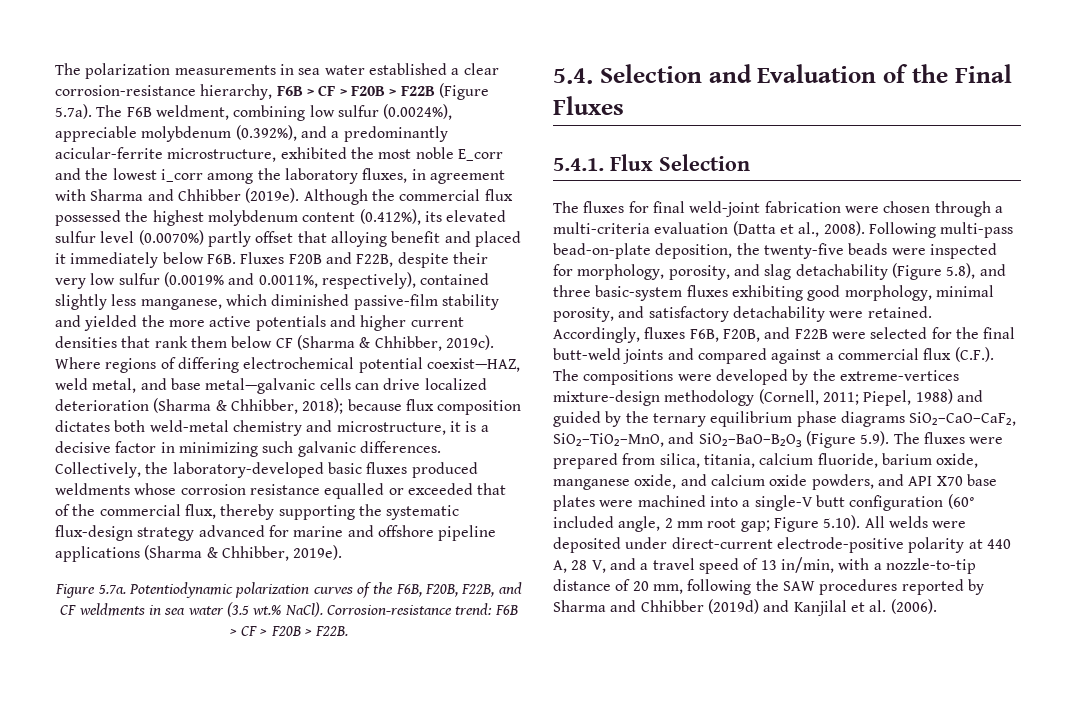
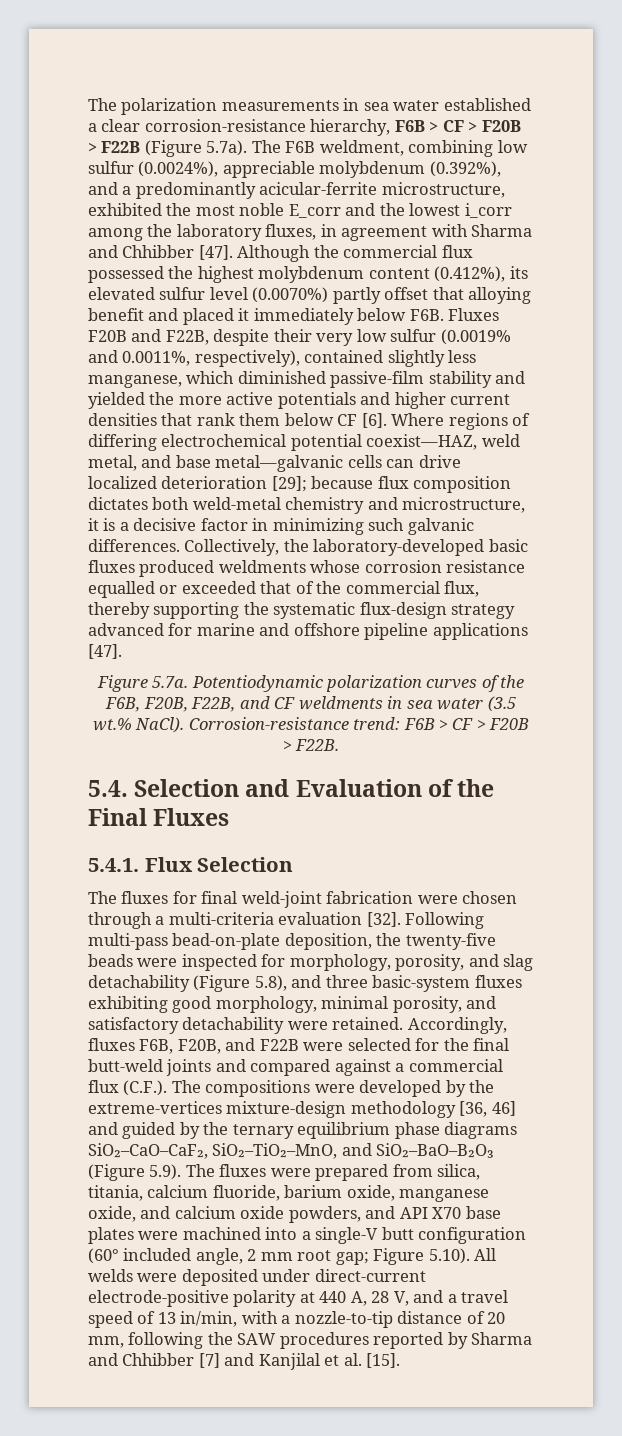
- The polarization measurements in sea water established a clear corrosion-resistance hierarchy, F6B > CF > F20B > F22B (Figure 5.7a). The F6B weldment, combining low sulfur (0.0024%), appreciable molybdenum (0.392%), and a predominantly acicular-ferrite microstructure, exhibited the most noble E_corr and the lowest i_corr among the laboratory fluxes, in agreement with Sharma and Chhibber (2019e).
+ The polarization measurements in sea water established a clear corrosion-resistance hierarchy, F6B > CF > F20B > F22B (Figure 5.7a). The F6B weldment, combining low sulfur (0.0024%), appreciable molybdenum (0.392%), and a predominantly acicular-ferrite microstructure, exhibited the most noble E_corr and the lowest i_corr among the laboratory fluxes, in agreement with Sharma and Chhibber [47].
- Although the commercial flux possessed the highest molybdenum content (0.412%), its elevated sulfur level (0.0070%) partly offset that alloying benefit and placed it immediately below F6B. Fluxes F20B and F22B, despite their very low sulfur (0.0019% and 0.0011%, respectively), contained slightly less manganese, which diminished passive-film stability and yielded the more active potentials and higher current densities that rank them below CF (Sharma & Chhibber, 2019c).
+ Although the commercial flux possessed the highest molybdenum content (0.412%), its elevated sulfur level (0.0070%) partly offset that alloying benefit and placed it immediately below F6B. Fluxes F20B and F22B, despite their very low sulfur (0.0019% and 0.0011%, respectively), contained slightly less manganese, which diminished passive-film stability and yielded the more active potentials and higher current densities that rank them below CF [6].
- Where regions of differing electrochemical potential coexist—HAZ, weld metal, and base metal—galvanic cells can drive localized deterioration (Sharma & Chhibber, 2018); because flux composition dictates both weld-metal chemistry and microstructure, it is a decisive factor in minimizing such galvanic differences.
+ Where regions of differing electrochemical potential coexist—HAZ, weld metal, and base metal—galvanic cells can drive localized deterioration [29]; because flux composition dictates both weld-metal chemistry and microstructure, it is a decisive factor in minimizing such galvanic differences.
- Collectively, the laboratory-developed basic fluxes produced weldments whose corrosion resistance equalled or exceeded that of the commercial flux, thereby supporting the systematic flux-design strategy advanced for marine and offshore pipeline applications (Sharma & Chhibber, 2019e).
+ Collectively, the laboratory-developed basic fluxes produced weldments whose corrosion resistance equalled or exceeded that of the commercial flux, thereby supporting the systematic flux-design strategy advanced for marine and offshore pipeline applications [47].
- The fluxes for final weld-joint fabrication were chosen through a multi-criteria evaluation (Datta et al., 2008).
+ The fluxes for final weld-joint fabrication were chosen through a multi-criteria evaluation [32].
- Accordingly, fluxes F6B, F20B, and F22B were selected for the final butt-weld joints and compared against a commercial flux (C.F.). The compositions were developed by the extreme-vertices mixture-design methodology (Cornell, 2011; Piepel, 1988) and guided by the ternary equilibrium phase diagrams SiO₂–CaO–CaF₂, SiO₂–TiO₂–MnO, and SiO₂–BaO–B₂O₃ (Figure 5.9). The fluxes were prepared from silica, titania, calcium fluoride, barium oxide, manganese oxide, and calcium oxide powders, and API X70 base plates were machined into a single-V butt configuration (60° included angle, 2 mm root gap;
+ Accordingly, fluxes F6B, F20B, and F22B were selected for the final butt-weld joints and compared against a commercial flux (C.F.). The compositions were developed by the extreme-vertices mixture-design methodology [36, 46] and guided by the ternary equilibrium phase diagrams SiO₂–CaO–CaF₂, SiO₂–TiO₂–MnO, and SiO₂–BaO–B₂O₃ (Figure 5.9). The fluxes were prepared from silica, titania, calcium fluoride, barium oxide, manganese oxide, and calcium oxide powders, and API X70 base plates were machined into a single-V butt configuration (60° included angle, 2 mm root gap;
- Figure 5.10). All welds were deposited under direct-current electrode-positive polarity at 440 A, 28 V, and a travel speed of 13 in/min, with a nozzle-to-tip distance of 20 mm, following the SAW procedures reported by Sharma and Chhibber (2019d) and Kanjilal et al. (2006).
+ Figure 5.10). All welds were deposited under direct-current electrode-positive polarity at 440 A, 28 V, and a travel speed of 13 in/min, with a nozzle-to-tip distance of 20 mm, following the SAW procedures reported by Sharma and Chhibber [7] and Kanjilal et al. [15].

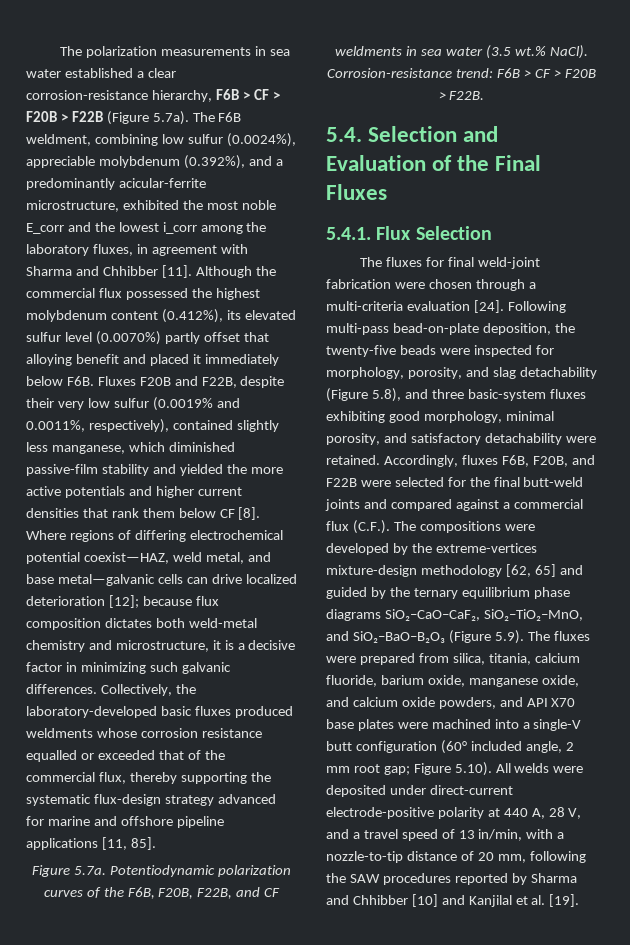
- The polarization measurements in sea water established a clear corrosion-resistance hierarchy, F6B > CF > F20B > F22B (Figure 5.7a). The F6B weldment, combining low sulfur (0.0024%), appreciable molybdenum (0.392%), and a predominantly acicular-ferrite microstructure, exhibited the most noble E_corr and the lowest i_corr among the laboratory fluxes, in agreement with Sharma and Chhibber [47].
+ The polarization measurements in sea water established a clear corrosion-resistance hierarchy, F6B > CF > F20B > F22B (Figure 5.7a). The F6B weldment, combining low sulfur (0.0024%), appreciable molybdenum (0.392%), and a predominantly acicular-ferrite microstructure, exhibited the most noble E_corr and the lowest i_corr among the laboratory fluxes, in agreement with Sharma and Chhibber [11].
- Although the commercial flux possessed the highest molybdenum content (0.412%), its elevated sulfur level (0.0070%) partly offset that alloying benefit and placed it immediately below F6B. Fluxes F20B and F22B, despite their very low sulfur (0.0019% and 0.0011%, respectively), contained slightly less manganese, which diminished passive-film stability and yielded the more active potentials and higher current densities that rank them below CF [6].
+ Although the commercial flux possessed the highest molybdenum content (0.412%), its elevated sulfur level (0.0070%) partly offset that alloying benefit and placed it immediately below F6B. Fluxes F20B and F22B, despite their very low sulfur (0.0019% and 0.0011%, respectively), contained slightly less manganese, which diminished passive-film stability and yielded the more active potentials and higher current densities that rank them below CF [8].
- Where regions of differing electrochemical potential coexist—HAZ, weld metal, and base metal—galvanic cells can drive localized deterioration [29]; because flux composition dictates both weld-metal chemistry and microstructure, it is a decisive factor in minimizing such galvanic differences.
+ Where regions of differing electrochemical potential coexist—HAZ, weld metal, and base metal—galvanic cells can drive localized deterioration [12]; because flux composition dictates both weld-metal chemistry and microstructure, it is a decisive factor in minimizing such galvanic differences.
- Collectively, the laboratory-developed basic fluxes produced weldments whose corrosion resistance equalled or exceeded that of the commercial flux, thereby supporting the systematic flux-design strategy advanced for marine and offshore pipeline applications [47].
+ Collectively, the laboratory-developed basic fluxes produced weldments whose corrosion resistance equalled or exceeded that of the commercial flux, thereby supporting the systematic flux-design strategy advanced for marine and offshore pipeline applications [11, 85].
- The fluxes for final weld-joint fabrication were chosen through a multi-criteria evaluation [32].
+ The fluxes for final weld-joint fabrication were chosen through a multi-criteria evaluation [24].
- Accordingly, fluxes F6B, F20B, and F22B were selected for the final butt-weld joints and compared against a commercial flux (C.F.). The compositions were developed by the extreme-vertices mixture-design methodology [36, 46] and guided by the ternary equilibrium phase diagrams SiO₂–CaO–CaF₂, SiO₂–TiO₂–MnO, and SiO₂–BaO–B₂O₃ (Figure 5.9). The fluxes were prepared from silica, titania, calcium fluoride, barium oxide, manganese oxide, and calcium oxide powders, and API X70 base plates were machined into a single-V butt configuration (60° included angle, 2 mm root gap;
+ Accordingly, fluxes F6B, F20B, and F22B were selected for the final butt-weld joints and compared against a commercial flux (C.F.). The compositions were developed by the extreme-vertices mixture-design methodology [62, 65] and guided by the ternary equilibrium phase diagrams SiO₂–CaO–CaF₂, SiO₂–TiO₂–MnO, and SiO₂–BaO–B₂O₃ (Figure 5.9). The fluxes were prepared from silica, titania, calcium fluoride, barium oxide, manganese oxide, and calcium oxide powders, and API X70 base plates were machined into a single-V butt configuration (60° included angle, 2 mm root gap;
- Figure 5.10). All welds were deposited under direct-current electrode-positive polarity at 440 A, 28 V, and a travel speed of 13 in/min, with a nozzle-to-tip distance of 20 mm, following the SAW procedures reported by Sharma and Chhibber [7] and Kanjilal et al. [15].
+ Figure 5.10). All welds were deposited under direct-current electrode-positive polarity at 440 A, 28 V, and a travel speed of 13 in/min, with a nozzle-to-tip distance of 20 mm, following the SAW procedures reported by Sharma and Chhibber [10] and Kanjilal et al. [19].

